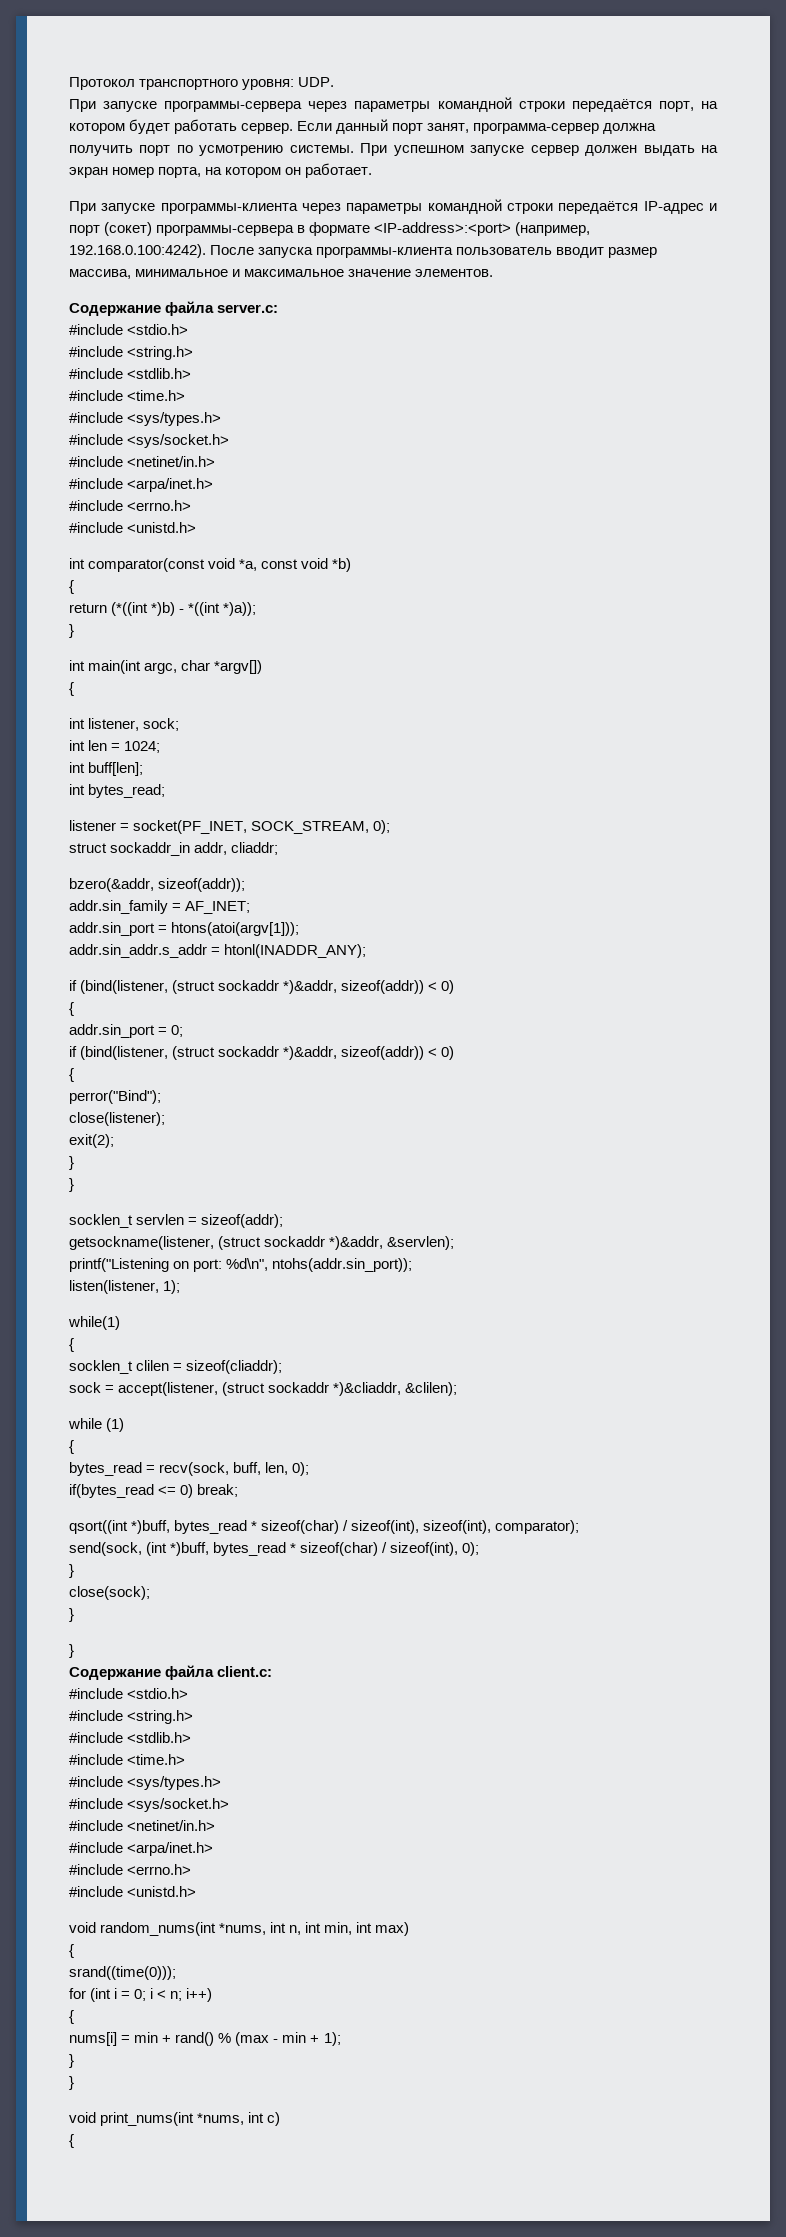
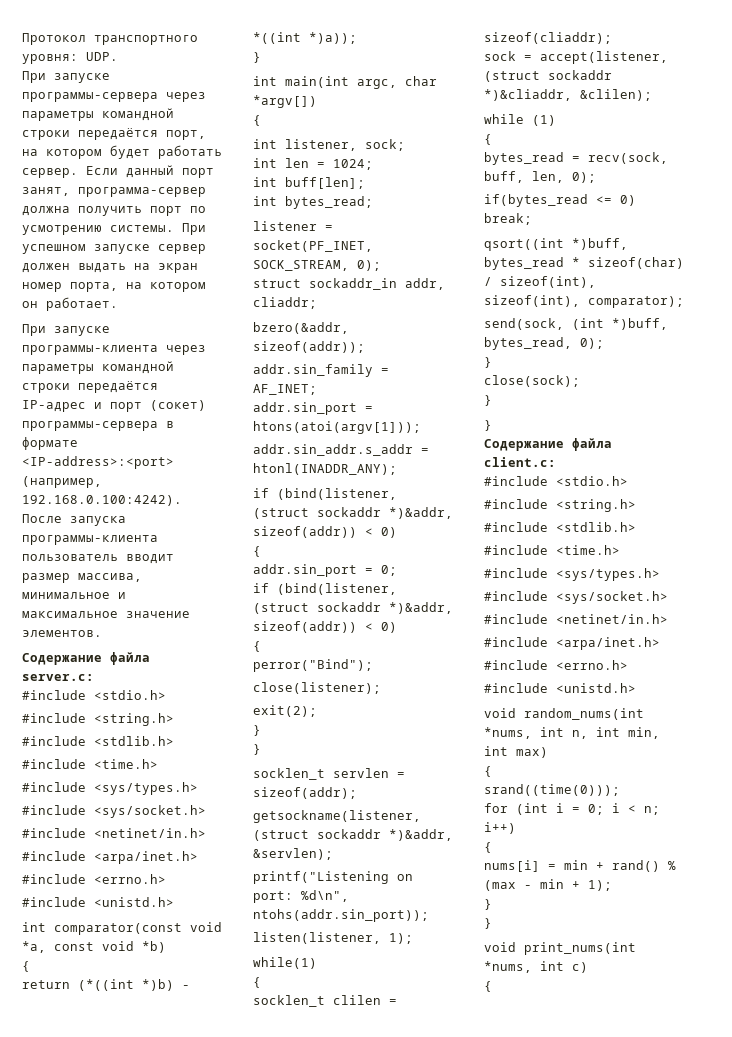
- send(sock, (int *)buff, bytes_read * sizeof(char) / sizeof(int), 0);
+ send(sock, (int *)buff, bytes_read, 0);

